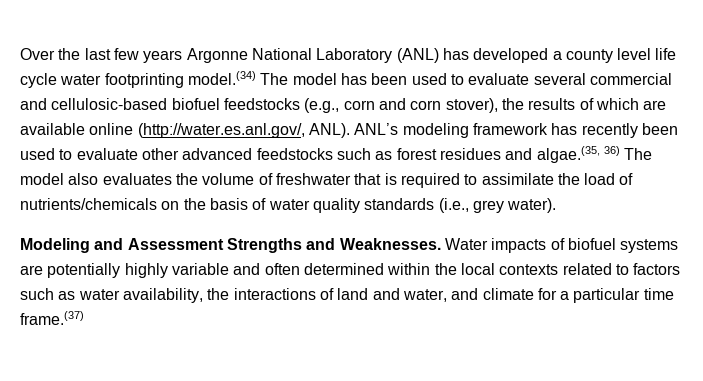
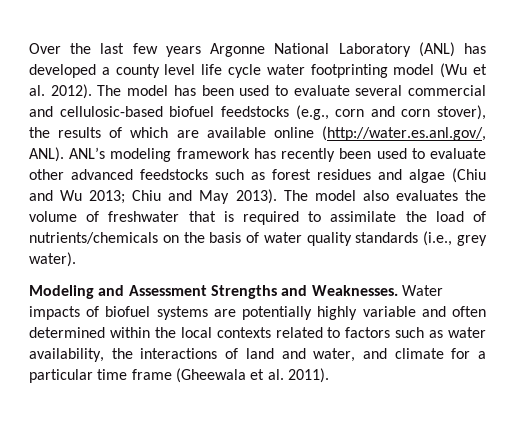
- Over the last few years Argonne National Laboratory (ANL) has developed a county level life cycle water footprinting model.(34) The model has been used to evaluate several commercial and cellulosic-based biofuel feedstocks (e.g., corn and corn stover), the results of which are available online (http://water.es.anl.gov/, ANL).
+ Over the last few years Argonne National Laboratory (ANL) has developed a county level life cycle water footprinting model (Wu et al. 2012). The model has been used to evaluate several commercial and cellulosic-based biofuel feedstocks (e.g., corn and corn stover), the results of which are available online (http://water.es.anl.gov/, ANL).
- ANL’s modeling framework has recently been used to evaluate other advanced feedstocks such as forest residues and algae.(35, 36) The model also evaluates the volume of freshwater that is required to assimilate the load of nutrients/chemicals on the basis of water quality standards (i.e., grey water).
+ ANL’s modeling framework has recently been used to evaluate other advanced feedstocks such as forest residues and algae (Chiu and Wu 2013; Chiu and May 2013). The model also evaluates the volume of freshwater that is required to assimilate the load of nutrients/chemicals on the basis of water quality standards (i.e., grey water).
- Water impacts of biofuel systems are potentially highly variable and often determined within the local contexts related to factors such as water availability, the interactions of land and water, and climate for a particular time frame.(37)
+ Water impacts of biofuel systems are potentially highly variable and often determined within the local contexts related to factors such as water availability, the interactions of land and water, and climate for a particular time frame (Gheewala et al. 2011).

